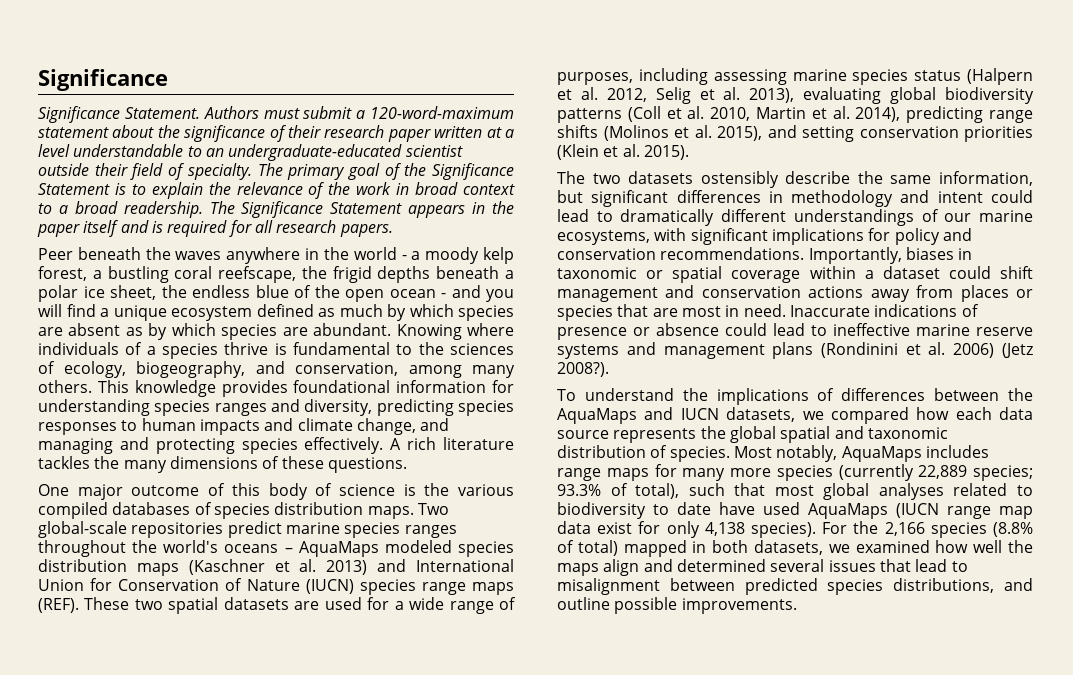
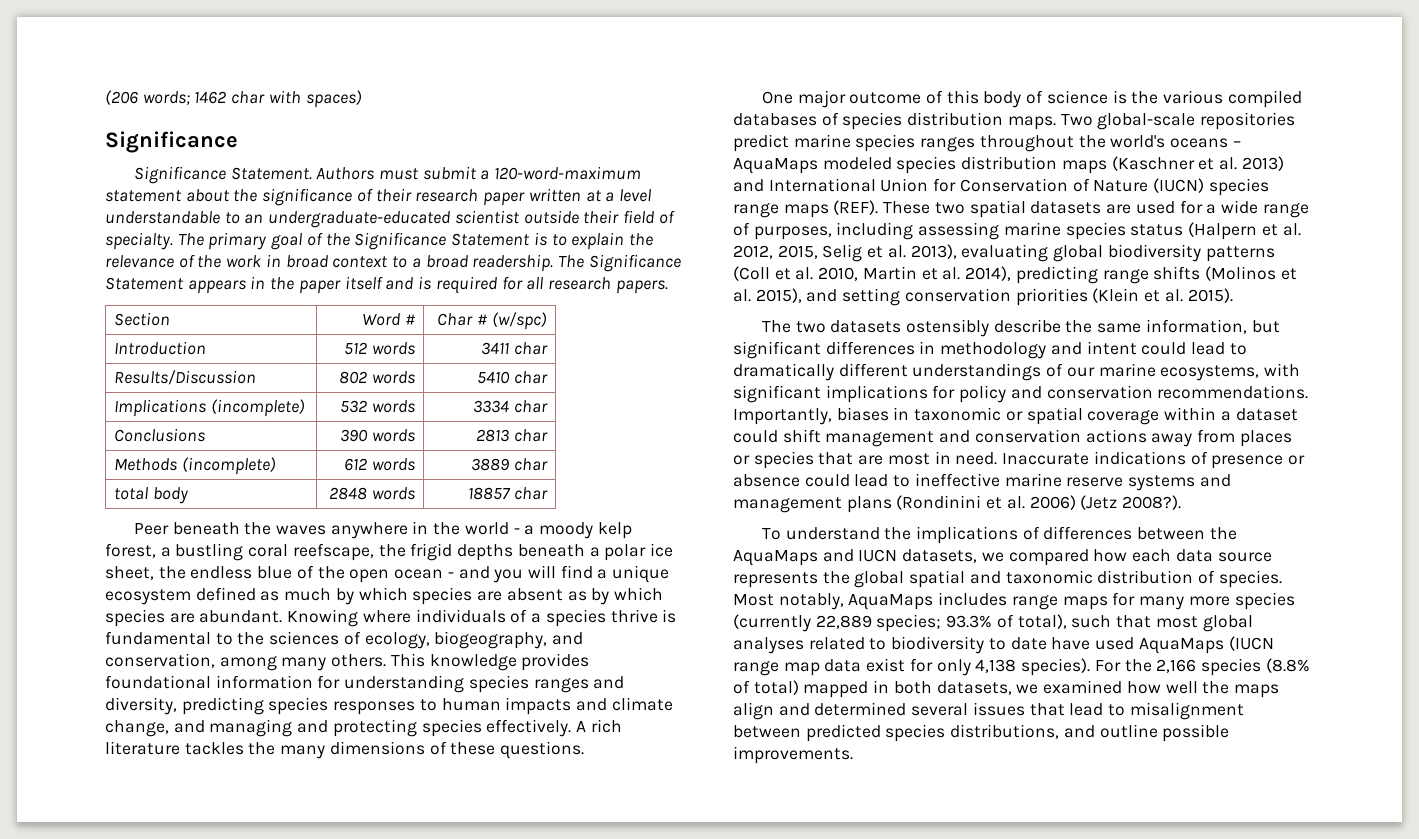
+ (206 words; 1462 char with spaces)
+ Section | Word # | Char # (w/spc)
+ Introduction | 512 words | 3411 char
+ Results/Discussion | 802 words | 5410 char
+ Implications (incomplete) | 532 words | 3334 char
+ Conclusions | 390 words | 2813 char
+ Methods (incomplete) | 612 words | 3889 char
+ total body | 2848 words | 18857 char
- These two spatial datasets are used for a wide range of purposes, including assessing marine species status (Halpern et al. 2012, Selig et al. 2013), evaluating global biodiversity patterns (Coll et al. 2010, Martin et al. 2014), predicting range shifts (Molinos et al. 2015), and setting conservation priorities (Klein et al. 2015).
+ These two spatial datasets are used for a wide range of purposes, including assessing marine species status (Halpern et al. 2012, 2015, Selig et al. 2013), evaluating global biodiversity patterns (Coll et al. 2010, Martin et al. 2014), predicting range shifts (Molinos et al. 2015), and setting conservation priorities (Klein et al. 2015).

